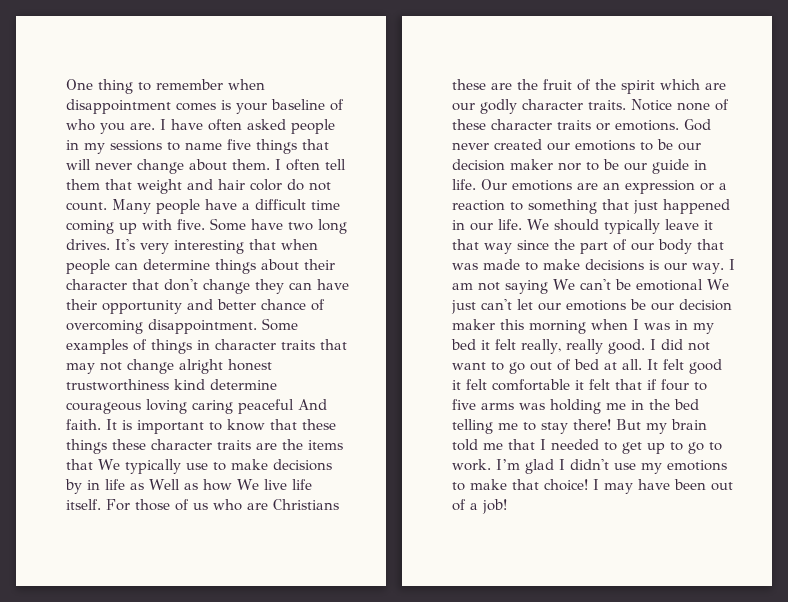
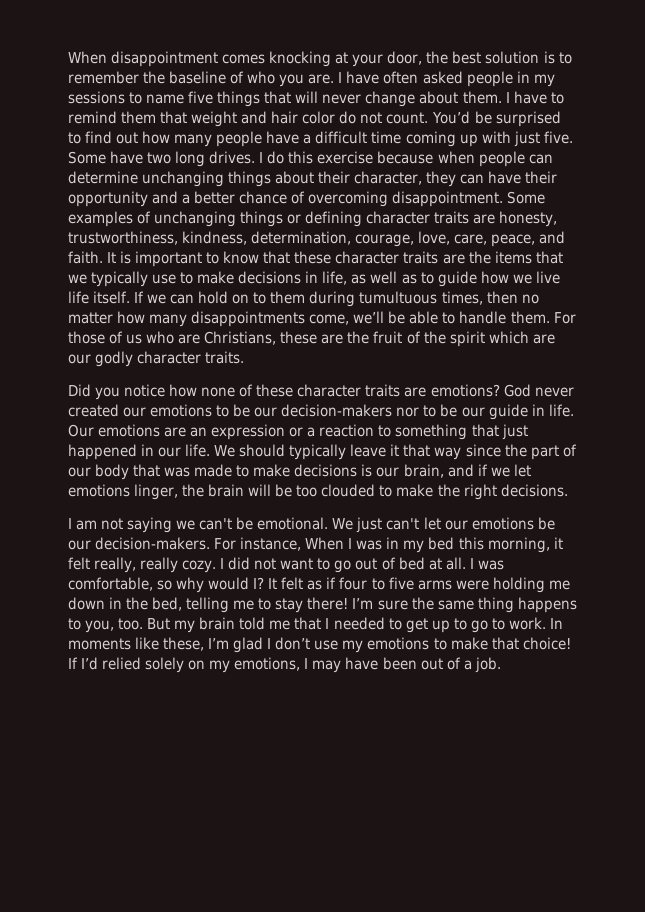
- One thing to remember when disappointment comes is your baseline of who you are.
+ When disappointment comes knocking at your door, the best solution is to remember the baseline of who you are.
- I often tell them that weight and hair color do not count.
+ I have to remind them that weight and hair color do not count.
- Many people have a difficult time coming up with five.
+ You’d be surprised to find out how many people have a difficult time coming up with just five.
- It's very interesting that when people can determine things about their character that don't change they can have their opportunity and better chance of overcoming disappointment.
+ I do this exercise because when people can determine unchanging things about their character, they can have their opportunity and a better chance of overcoming disappointment.
- Some examples of things in character traits that may not change alright honest trustworthiness kind determine courageous loving caring peaceful And faith.
+ Some examples of unchanging things or defining character traits are honesty, trustworthiness, kindness, determination, courage, love, care, peace, and faith.
- It is important to know that these things these character traits are the items that We typically use to make decisions by in life as Well as how We live life itself.
+ It is important to know that these character traits are the items that we typically use to make decisions in life, as well as to guide how we live life itself. If we can hold on to them during tumultuous times, then no matter how many disappointments come, we’ll be able to handle them.
- For those of us who are Christians these are the fruit of the spirit which are our godly character traits. Notice none of these character traits or emotions.
+ For those of us who are Christians, these are the fruit of the spirit which are our godly character traits.
+ Did you notice how none of these character traits are emotions?
- God never created our emotions to be our decision maker nor to be our guide in life.
+ God never created our emotions to be our decision-makers nor to be our guide in life.
- We should typically leave it that way since the part of our body that was made to make decisions is our way. I am not saying We can't be emotional We just can't let our emotions be our decision maker this morning when I was in my bed it felt really, really good.
+ We should typically leave it that way since the part of our body that was made to make decisions is our brain, and if we let emotions linger, the brain will be too clouded to make the right decisions.
+ I am not saying we can't be emotional. We just can't let our emotions be our decision-makers. For instance, When I was in my bed this morning, it felt really, really cozy.
- It felt good it felt comfortable it felt that if four to five arms was holding me in the bed telling me to stay there!
+ I was comfortable, so why would I? It felt as if four to five arms were holding me down in the bed, telling me to stay there!
+ I’m sure the same thing happens to you, too.
- I’m glad I didn't use my emotions to make that choice!
+ In moments like these, I’m glad I don’t use my emotions to make that choice!
- I may have been out of a job!
+ If I’d relied solely on my emotions, I may have been out of a job.

